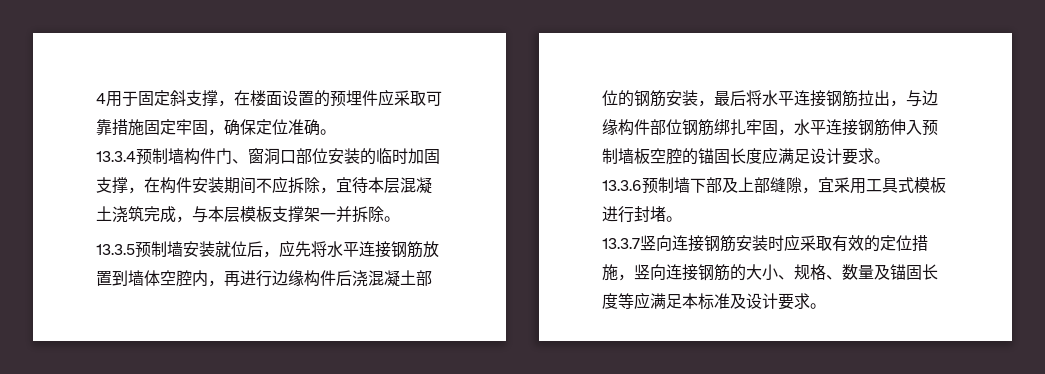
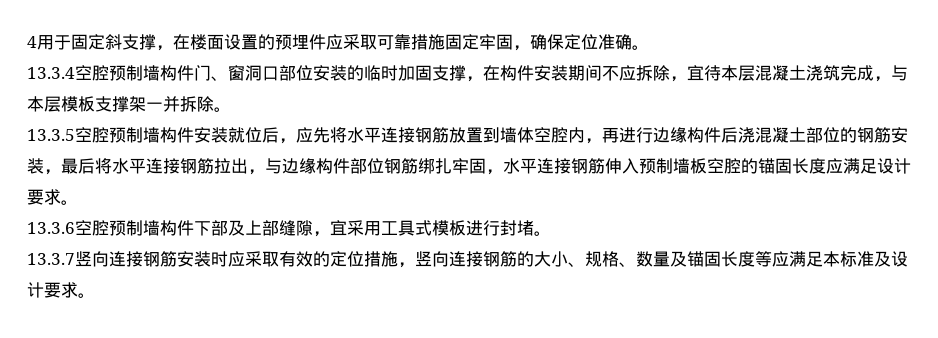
- 13.3.4预制墙构件门、窗洞口部位安装的临时加固支撑，在构件安装期间不应拆除，宜待本层混凝土浇筑完成，与本层模板支撑架一并拆除。
+ 13.3.4空腔预制墙构件门、窗洞口部位安装的临时加固支撑，在构件安装期间不应拆除，宜待本层混凝土浇筑完成，与本层模板支撑架一并拆除。
- 13.3.5预制墙安装就位后，应先将水平连接钢筋放置到墙体空腔内，再进行边缘构件后浇混凝土部位的钢筋安装，最后将水平连接钢筋拉出，与边缘构件部位钢筋绑扎牢固，水平连接钢筋伸入预制墙板空腔的锚固长度应满足设计要求。
+ 13.3.5空腔预制墙构件安装就位后，应先将水平连接钢筋放置到墙体空腔内，再进行边缘构件后浇混凝土部位的钢筋安装，最后将水平连接钢筋拉出，与边缘构件部位钢筋绑扎牢固，水平连接钢筋伸入预制墙板空腔的锚固长度应满足设计要求。
- 13.3.6预制墙下部及上部缝隙，宜采用工具式模板进行封堵。
+ 13.3.6空腔预制墙构件下部及上部缝隙，宜采用工具式模板进行封堵。

